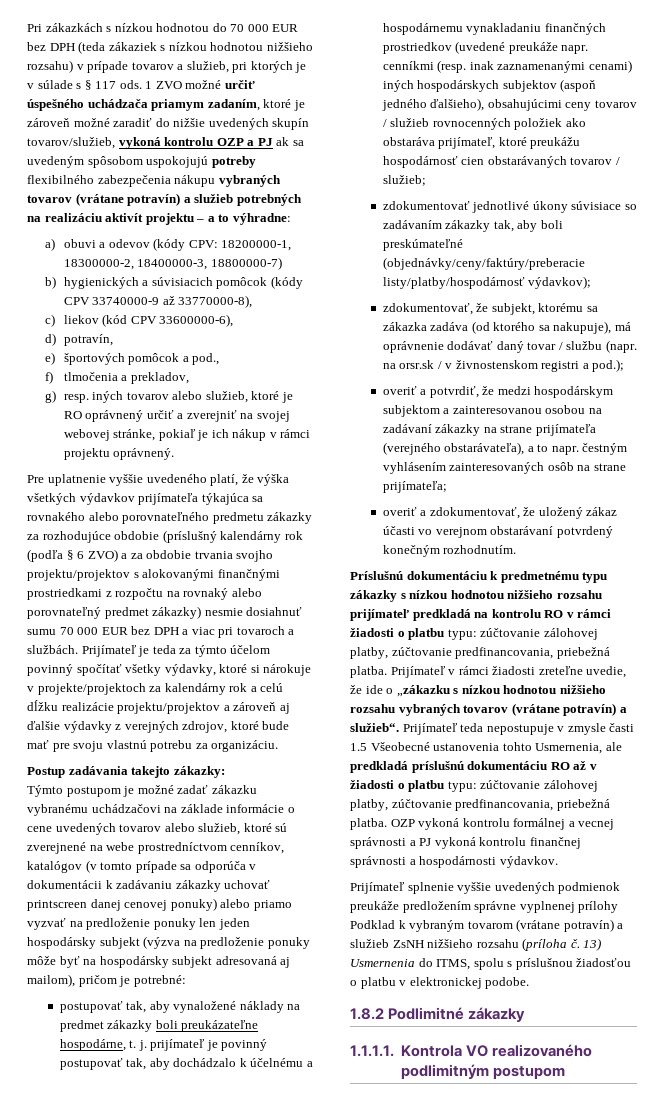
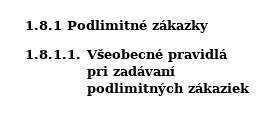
- Pri zákazkách s nízkou hodnotou do 70 000 EUR bez DPH (teda zákaziek s nízkou hodnotou nižšieho rozsahu) v prípade tovarov a služieb, pri ktorých je v súlade s § 117 ods. 1 ZVO možné určiť úspešného uchádzača priamym zadaním, ktoré je zároveň možné zaradiť do nižšie uvedených skupín tovarov/služieb, vykoná kontrolu OZP a PJ ak sa uvedeným spôsobom uspokojujú potreby flexibilného zabezpečenia nákupu vybraných tovarov (vrátane potravín) a služieb potrebných na realizáciu aktivít projektu – a to výhradne:
- a) obuvi a odevov (kódy CPV: 18200000-1, 18300000-2, 18400000-3, 18800000-7)
- b) hygienických a súvisiacich pomôcok (kódy CPV 33740000-9 až 33770000-8),
- c) liekov (kód CPV 33600000-6),
- d) potravín,
- e) športových pomôcok a pod.,
- f) tlmočenia a prekladov,
- g) resp. iných tovarov alebo služieb, ktoré je RO oprávnený určiť a zverejniť na svojej webovej stránke, pokiaľ je ich nákup v rámci projektu oprávnený.
- Pre uplatnenie vyššie uvedeného platí, že výška všetkých výdavkov prijímateľa týkajúca sa rovnakého alebo porovnateľného predmetu zákazky za rozhodujúce obdobie (príslušný kalendárny rok (podľa § 6 ZVO) a za obdobie trvania svojho projektu/projektov s alokovanými finančnými prostriedkami z rozpočtu na rovnaký alebo porovnateľný predmet zákazky) nesmie dosiahnuť sumu 70 000 EUR bez DPH a viac pri tovaroch a službách. Prijímateľ je teda za týmto účelom povinný spočítať všetky výdavky, ktoré si nárokuje v projekte/projektoch za kalendárny rok a celú dĺžku realizácie projektu/projektov a zároveň aj ďalšie výdavky z verejných zdrojov, ktoré bude mať pre svoju vlastnú potrebu za organizáciu.
- Postup zadávania takejto zákazky:
- Týmto postupom je možné zadať zákazku vybranému uchádzačovi na základe informácie o cene uvedených tovarov alebo služieb, ktoré sú zverejnené na webe prostredníctvom cenníkov, katalógov (v tomto prípade sa odporúča v dokumentácii k zadávaniu zákazky uchovať printscreen danej cenovej ponuky) alebo priamo vyzvať na predloženie ponuky len jeden hospodársky subjekt (výzva na predloženie ponuky môže byť na hospodársky subjekt adresovaná aj mailom), pričom je potrebné:
- postupovať tak, aby vynaložené náklady na predmet zákazky boli preukázateľne hospodárne, t. j. prijímateľ je povinný postupovať tak, aby dochádzalo k účelnému a hospodárnemu vynakladaniu finančných prostriedkov (uvedené preukáže napr. cenníkmi (resp. inak zaznamenanými cenami) iných hospodárskych subjektov (aspoň jedného ďalšieho), obsahujúcimi ceny tovarov / služieb rovnocenných položiek ako obstaráva prijímateľ, ktoré preukážu hospodárnosť cien obstarávaných tovarov / služieb;
- zdokumentovať jednotlivé úkony súvisiace so zadávaním zákazky tak, aby boli preskúmateľné (objednávky/ceny/faktúry/preberacie listy/platby/hospodárnosť výdavkov);
- zdokumentovať, že subjekt, ktorému sa zákazka zadáva (od ktorého sa nakupuje), má oprávnenie dodávať daný tovar / službu (napr. na orsr.sk / v živnostenskom registri a pod.);
- overiť a potvrdiť, že medzi hospodárskym subjektom a zainteresovanou osobou na zadávaní zákazky na strane prijímateľa (verejného obstarávateľa), a to napr. čestným vyhlásením zainteresovaných osôb na strane prijímateľa;
- overiť a zdokumentovať, že uložený zákaz účasti vo verejnom obstarávaní potvrdený konečným rozhodnutím.
- Príslušnú dokumentáciu k predmetnému typu zákazky s nízkou hodnotou nižšieho rozsahu prijímateľ predkladá na kontrolu RO v rámci žiadosti o platbu typu: zúčtovanie zálohovej platby, zúčtovanie predfinancovania, priebežná platba. Prijímateľ v rámci žiadosti zreteľne uvedie, že ide o „zákazku s nízkou hodnotou nižšieho rozsahu vybraných tovarov (vrátane potravín) a služieb“. Prijímateľ teda nepostupuje v zmysle časti 1.5 Všeobecné ustanovenia tohto Usmernenia, ale predkladá príslušnú dokumentáciu RO až v žiadosti o platbu typu: zúčtovanie zálohovej platby, zúčtovanie predfinancovania, priebežná platba. OZP vykoná kontrolu formálnej a vecnej správnosti a PJ vykoná kontrolu finančnej správnosti a hospodárnosti výdavkov.
- Prijímateľ splnenie vyššie uvedených podmienok preukáže predložením správne vyplnenej prílohy Podklad k vybraným tovarom (vrátane potravín) a služieb ZsNH nižšieho rozsahu (príloha č. 13) Usmernenia do ITMS, spolu s príslušnou žiadosťou o platbu v elektronickej podobe.
- 1.8.2 Podlimitné zákazky
- 1.1.1.1. Kontrola VO realizovaného podlimitným postupom
+ 1.8.1 Podlimitné zákazky
+ 1.8.1.1. Všeobecné pravidlá pri zadávaní podlimitných zákaziek

